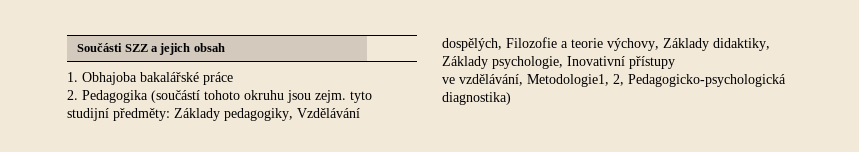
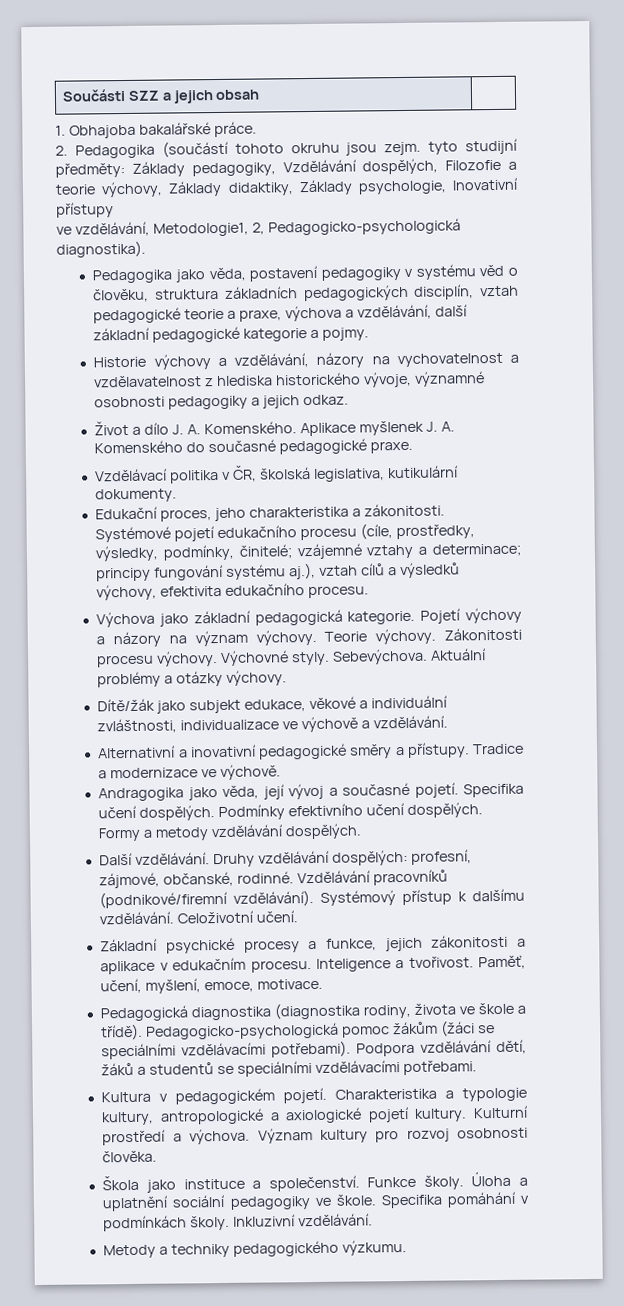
- 1. Obhajoba bakalářské práce
+ 1. Obhajoba bakalářské práce.
- ve vzdělávání, Metodologie1, 2, Pedagogicko-psychologická diagnostika)
+ ve vzdělávání, Metodologie1, 2, Pedagogicko-psychologická diagnostika).
+ Pedagogika jako věda, postavení pedagogiky v systému věd o člověku, struktura základních pedagogických disciplín, vztah pedagogické teorie a praxe, výchova a vzdělávání, další základní pedagogické kategorie a pojmy.
+ Historie výchovy a vzdělávání, názory na vychovatelnost a vzdělavatelnost z hlediska historického vývoje, významné osobnosti pedagogiky a jejich odkaz.
+ Život a dílo J. A. Komenského. Aplikace myšlenek J. A. Komenského do současné pedagogické praxe.
+ Vzdělávací politika v ČR, školská legislativa, kutikulární dokumenty.
+ Edukační proces, jeho charakteristika a zákonitosti. Systémové pojetí edukačního procesu (cíle, prostředky, výsledky, podmínky, činitelé; vzájemné vztahy a determinace; principy fungování systému aj.), vztah cílů a výsledků výchovy, efektivita edukačního procesu.
+ Výchova jako základní pedagogická kategorie. Pojetí výchovy a názory na význam výchovy. Teorie výchovy. Zákonitosti procesu výchovy. Výchovné styly. Sebevýchova. Aktuální problémy a otázky výchovy.
+ Dítě/žák jako subjekt edukace, věkové a individuální zvláštnosti, individualizace ve výchově a vzdělávání.
+ Alternativní a inovativní pedagogické směry a přístupy. Tradice a modernizace ve výchově.
+ Andragogika jako věda, její vývoj a současné pojetí. Specifika učení dospělých. Podmínky efektivního učení dospělých. Formy a metody vzdělávání dospělých.
+ Další vzdělávání. Druhy vzdělávání dospělých: profesní, zájmové, občanské, rodinné. Vzdělávání pracovníků (podnikové/firemní vzdělávání). Systémový přístup k dalšímu vzdělávání. Celoživotní učení.
+ Základní psychické procesy a funkce, jejich zákonitosti a aplikace v edukačním procesu. Inteligence a tvořivost. Paměť, učení, myšlení, emoce, motivace.
+ Pedagogická diagnostika (diagnostika rodiny, života ve škole a třídě). Pedagogicko-psychologická pomoc žákům (žáci se speciálními vzdělávacími potřebami). Podpora vzdělávání dětí, žáků a studentů se speciálními vzdělávacími potřebami.
+ Kultura v pedagogickém pojetí. Charakteristika a typologie kultury, antropologické a axiologické pojetí kultury. Kulturní prostředí a výchova. Význam kultury pro rozvoj osobnosti člověka.
+ Škola jako instituce a společenství. Funkce školy. Úloha a uplatnění sociální pedagogiky ve škole. Specifika pomáhání v podmínkách školy. Inkluzivní vzdělávání.
+ Metody a techniky pedagogického výzkumu.

